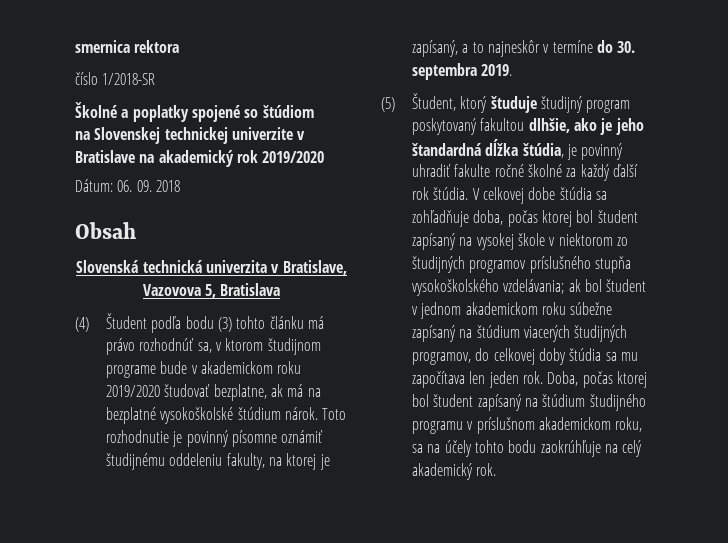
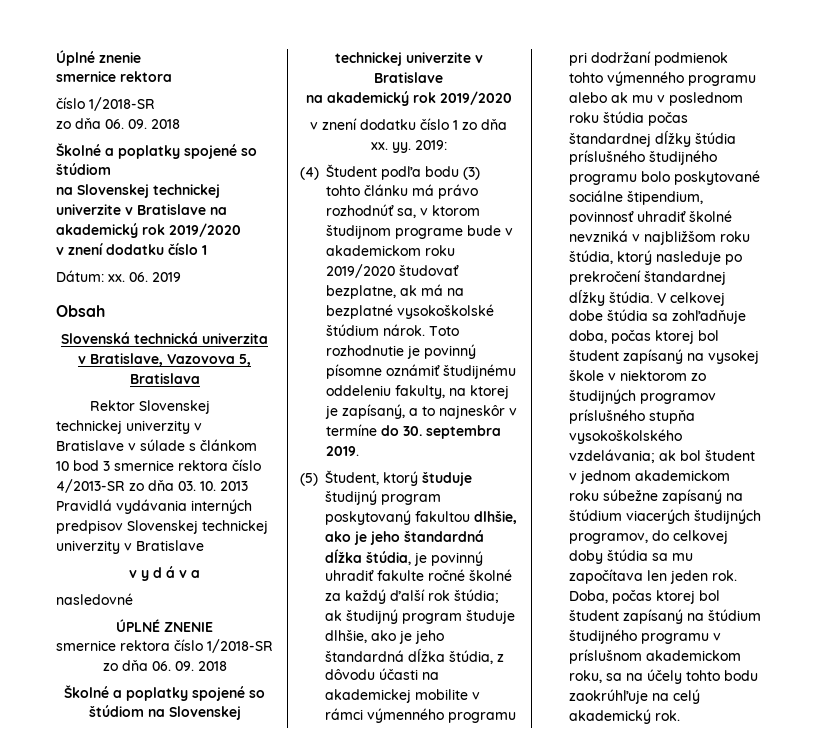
- smernica rektora
+ Úplné znenie
+ smernice rektora
  číslo 1/2018-SR
+ zo dňa 06. 09. 2018
  na Slovenskej technickej univerzite v Bratislave na akademický rok 2019/2020
- Dátum: 06. 09. 2018
+ v znení dodatku číslo 1
+ Dátum: xx. 06. 2019
+ Rektor Slovenskej technickej univerzity v Bratislave v súlade s článkom 10 bod 3 smernice rektora číslo 4/2013-SR zo dňa 03. 10. 2013 Pravidlá vydávania interných predpisov Slovenskej technickej univerzity v Bratislave
+ v y d á v a
+ nasledovné
+ ÚPLNÉ ZNENIE
+ smernice rektora číslo 1/2018-SR zo dňa 06. 09. 2018
+ Školné a poplatky spojené so štúdiom na Slovenskej technickej univerzite v Bratislave
+ na akademický rok 2019/2020
+ v znení dodatku číslo 1 zo dňa xx. yy. 2019:
- (5) Študent, ktorý študuje študijný program poskytovaný fakultou dlhšie, ako je jeho štandardná dĺžka štúdia, je povinný uhradiť fakulte ročné školné za každý ďalší rok štúdia.
+ (5) Študent, ktorý študuje študijný program poskytovaný fakultou dlhšie, ako je jeho štandardná dĺžka štúdia, je povinný uhradiť fakulte ročné školné za každý ďalší rok štúdia; ak študijný program študuje dlhšie, ako je jeho štandardná dĺžka štúdia, z dôvodu účasti na akademickej mobilite v rámci výmenného programu pri dodržaní podmienok tohto výmenného programu alebo ak mu v poslednom roku štúdia počas štandardnej dĺžky štúdia príslušného študijného programu bolo poskytované sociálne štipendium, povinnosť uhradiť školné nevzniká v najbližšom roku štúdia, ktorý nasleduje po prekročení štandardnej dĺžky štúdia.

